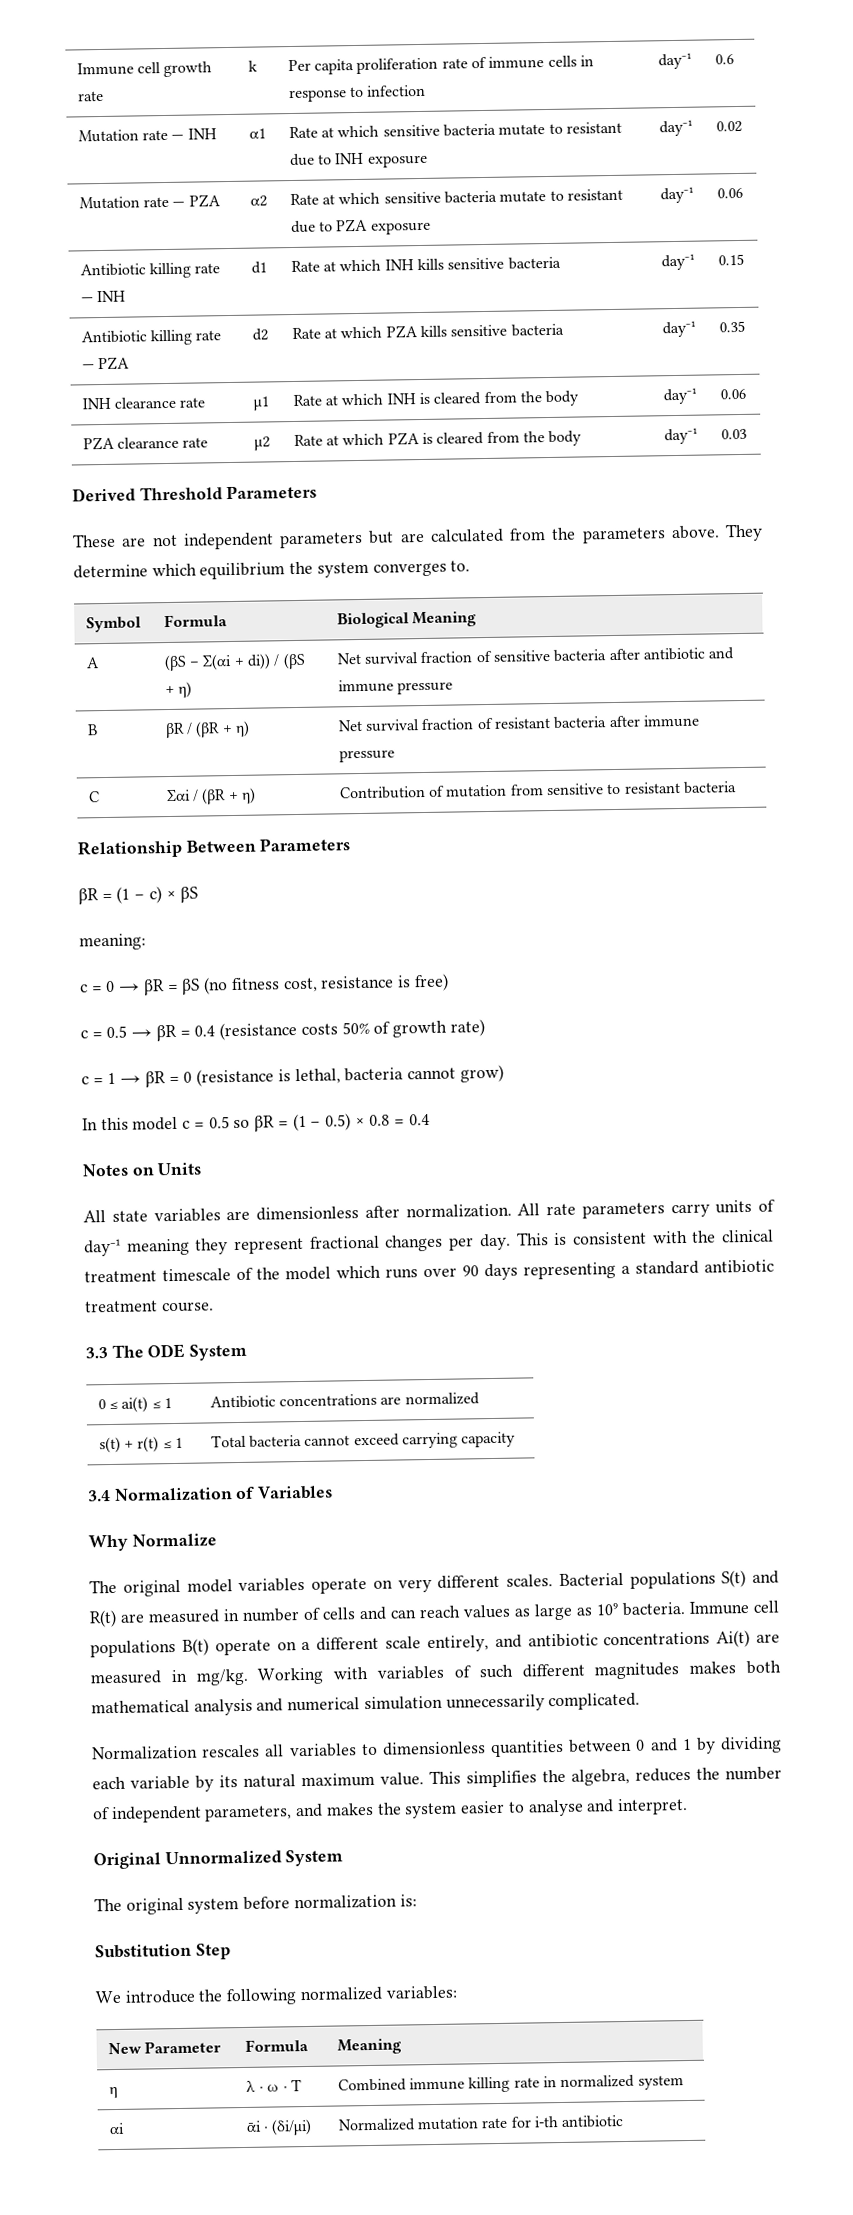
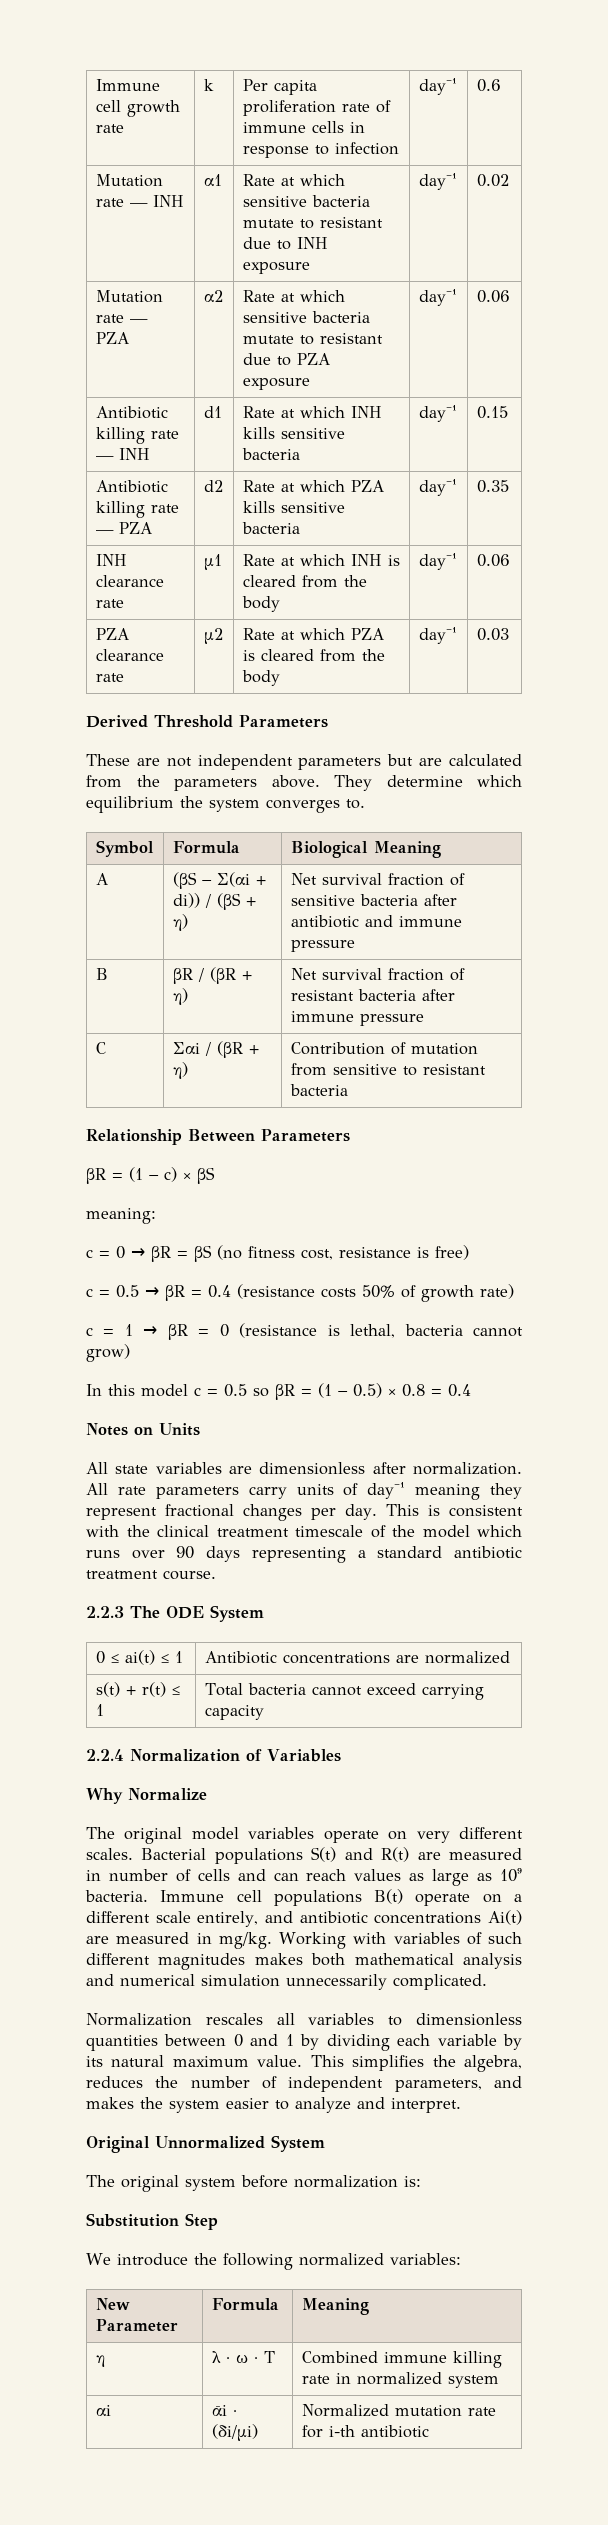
- 3.3 The ODE System
+ 2.2.3 The ODE System
- 3.4 Normalization of Variables
+ 2.2.4 Normalization of Variables
- This simplifies the algebra, reduces the number of independent parameters, and makes the system easier to analyse and interpret.
+ This simplifies the algebra, reduces the number of independent parameters, and makes the system easier to analyze and interpret.

